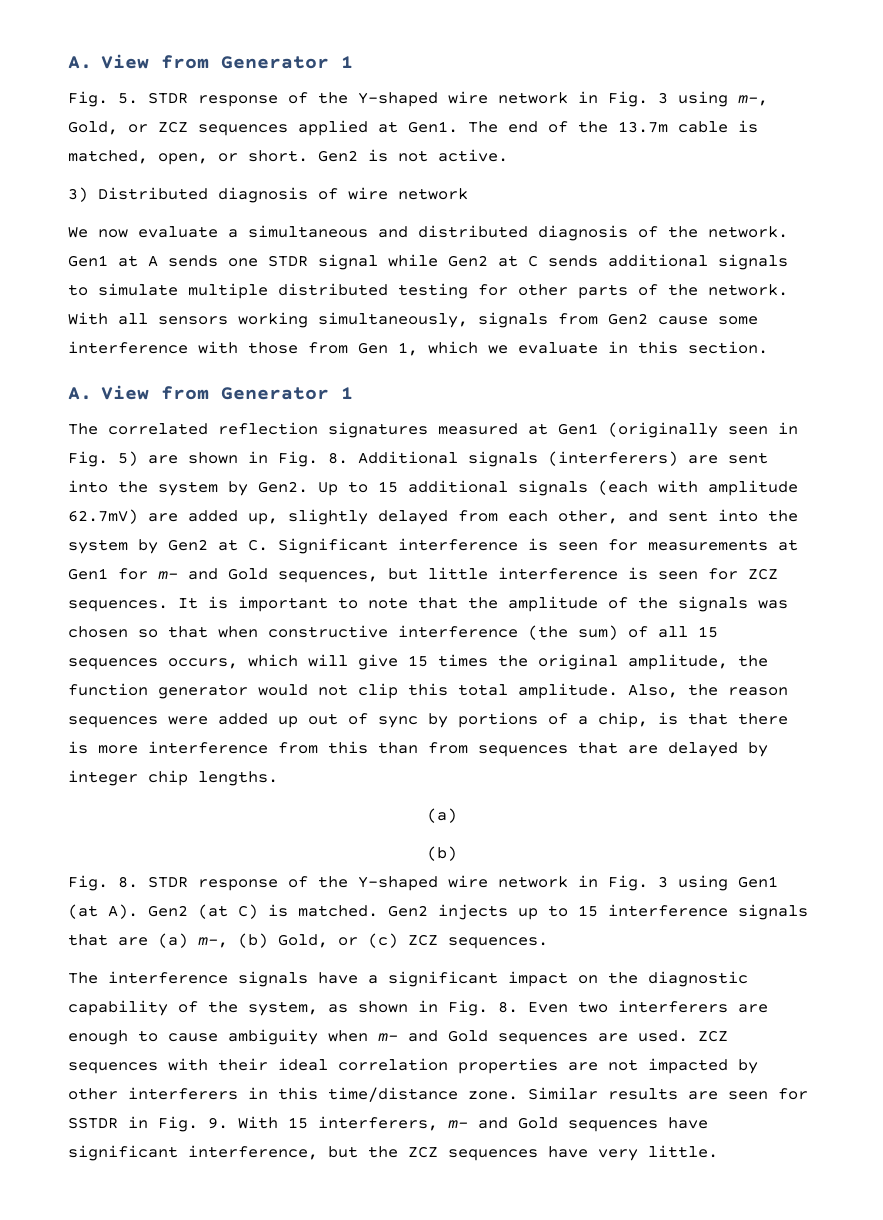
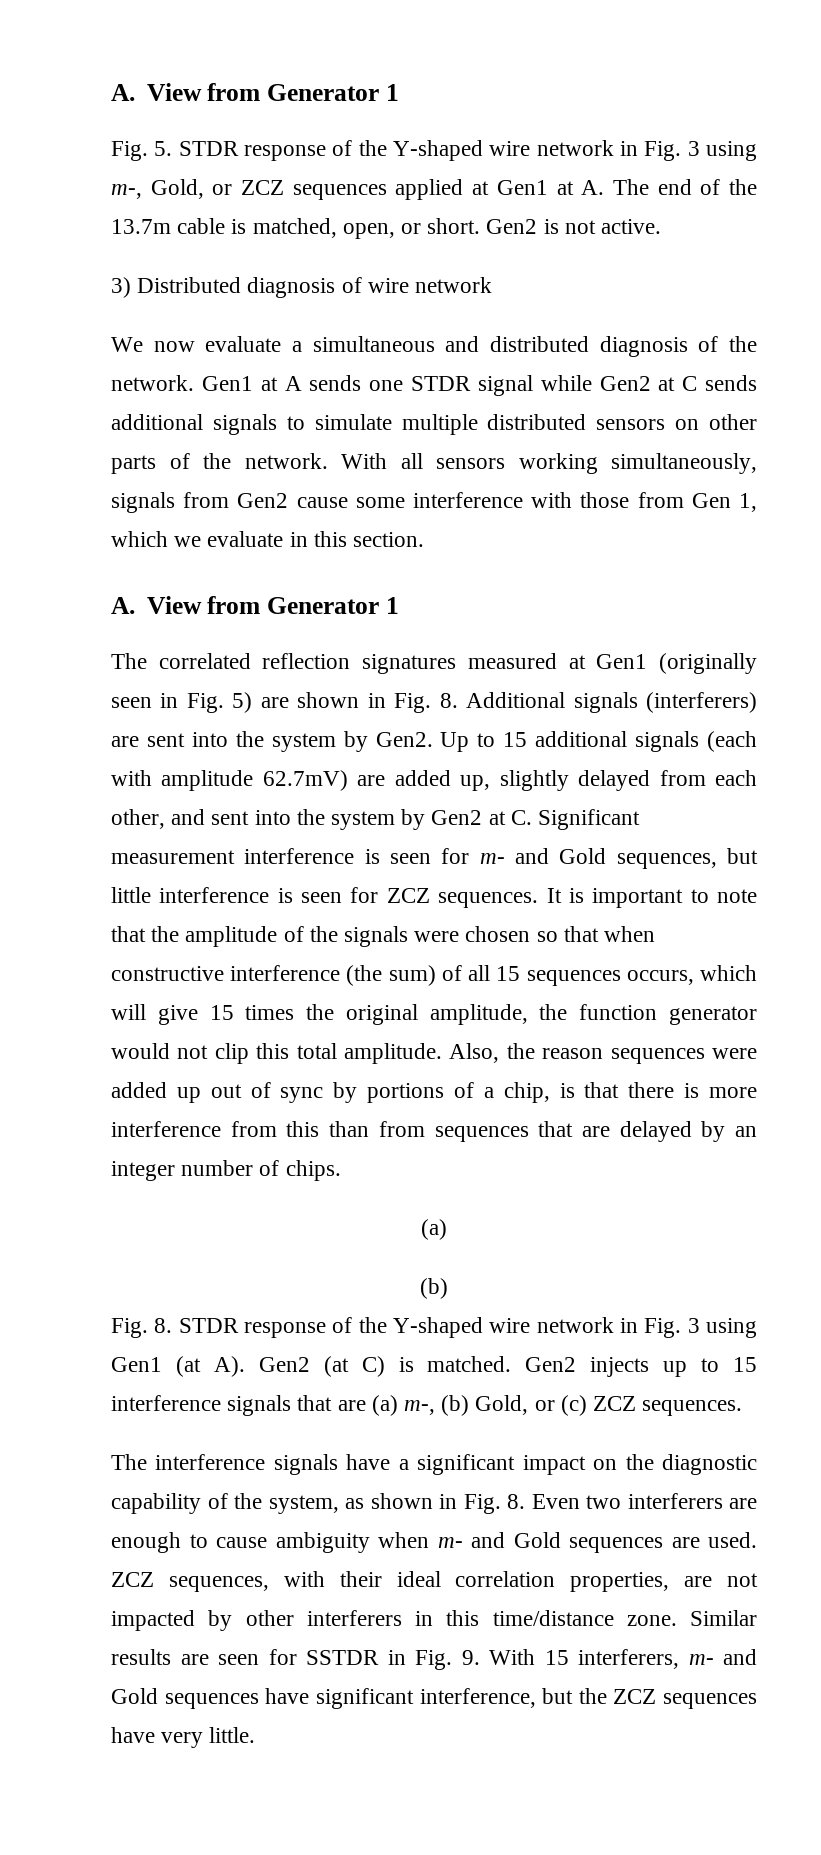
- Fig. 5. STDR response of the Y-shaped wire network in Fig. 3 using m-, Gold, or ZCZ sequences applied at Gen1. The end of the 13.7m cable is matched, open, or short.
+ Fig. 5. STDR response of the Y-shaped wire network in Fig. 3 using m-, Gold, or ZCZ sequences applied at Gen1 at A. The end of the 13.7m cable is matched, open, or short.
- Gen1 at A sends one STDR signal while Gen2 at C sends additional signals to simulate multiple distributed testing for other parts of the network.
+ Gen1 at A sends one STDR signal while Gen2 at C sends additional signals to simulate multiple distributed sensors on other parts of the network.
- Up to 15 additional signals (each with amplitude 62.7mV) are added up, slightly delayed from each other, and sent into the system by Gen2 at C. Significant interference is seen for measurements at Gen1 for m- and Gold sequences, but little interference is seen for ZCZ sequences.
+ Up to 15 additional signals (each with amplitude 62.7mV) are added up, slightly delayed from each other, and sent into the system by Gen2 at C. Significant measurement interference is seen for m- and Gold sequences, but little interference is seen for ZCZ sequences.
- It is important to note that the amplitude of the signals was chosen so that when constructive interference (the sum) of all 15 sequences occurs, which will give 15 times the original amplitude, the function generator would not clip this total amplitude.
+ It is important to note that the amplitude of the signals were chosen so that when constructive interference (the sum) of all 15 sequences occurs, which will give 15 times the original amplitude, the function generator would not clip this total amplitude.
- Also, the reason sequences were added up out of sync by portions of a chip, is that there is more interference from this than from sequences that are delayed by integer chip lengths.
+ Also, the reason sequences were added up out of sync by portions of a chip, is that there is more interference from this than from sequences that are delayed by an integer number of chips.
- ZCZ sequences with their ideal correlation properties are not impacted by other interferers in this time/distance zone.
+ ZCZ sequences, with their ideal correlation properties, are not impacted by other interferers in this time/distance zone.

